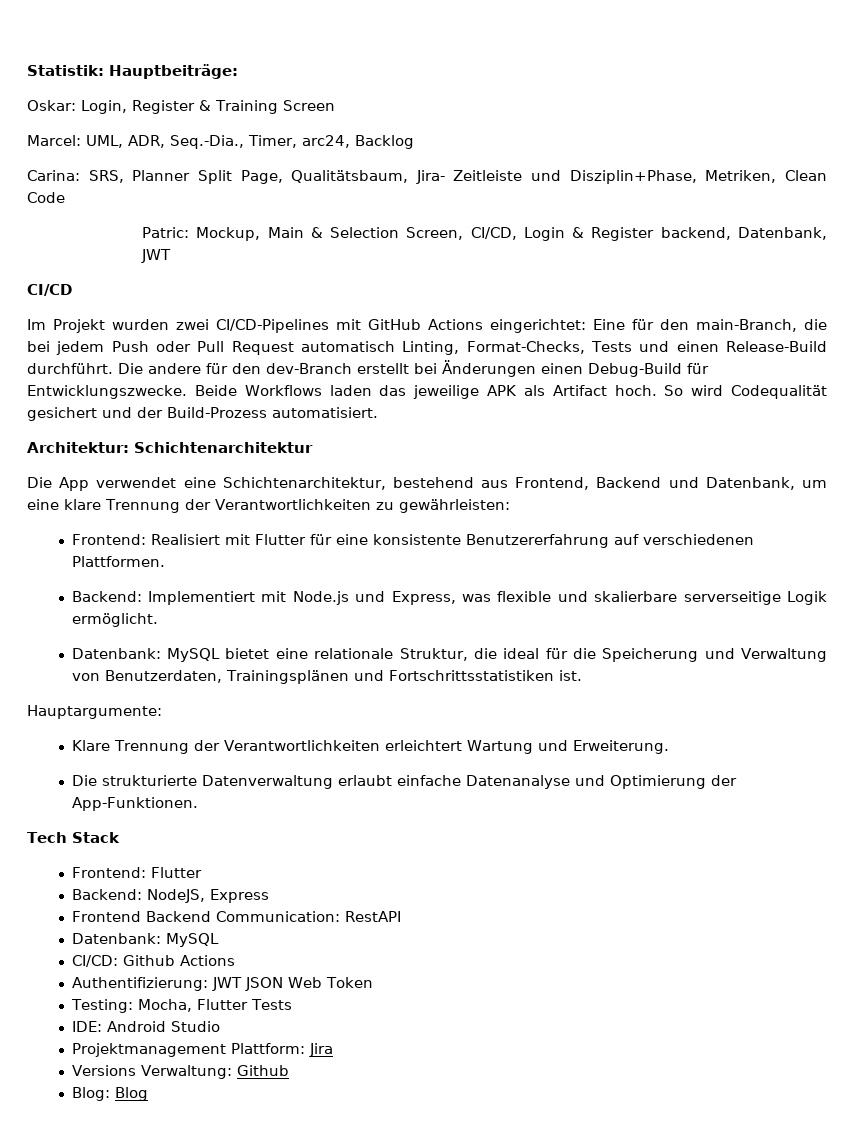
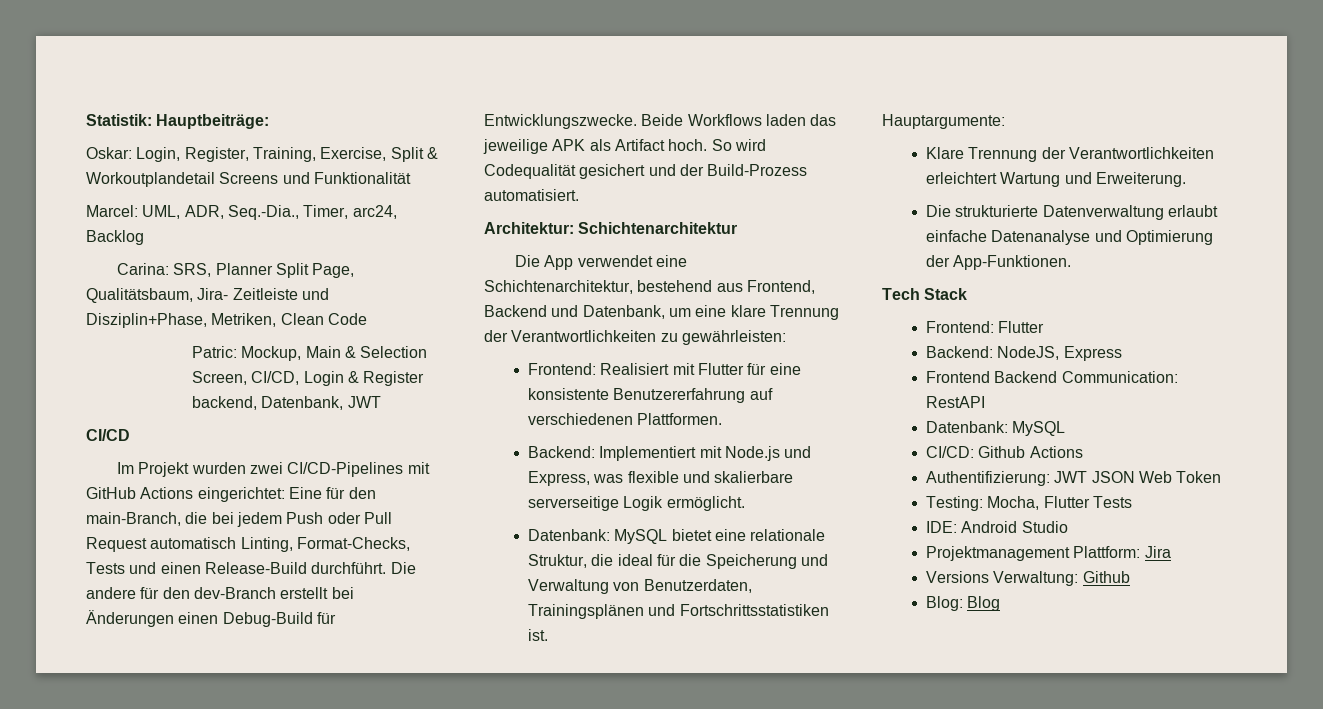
- Oskar: Login, Register & Training Screen
+ Oskar: Login, Register, Training, Exercise, Split & Workoutplandetail Screens und Funktionalität

